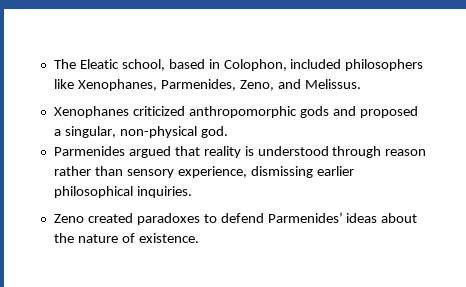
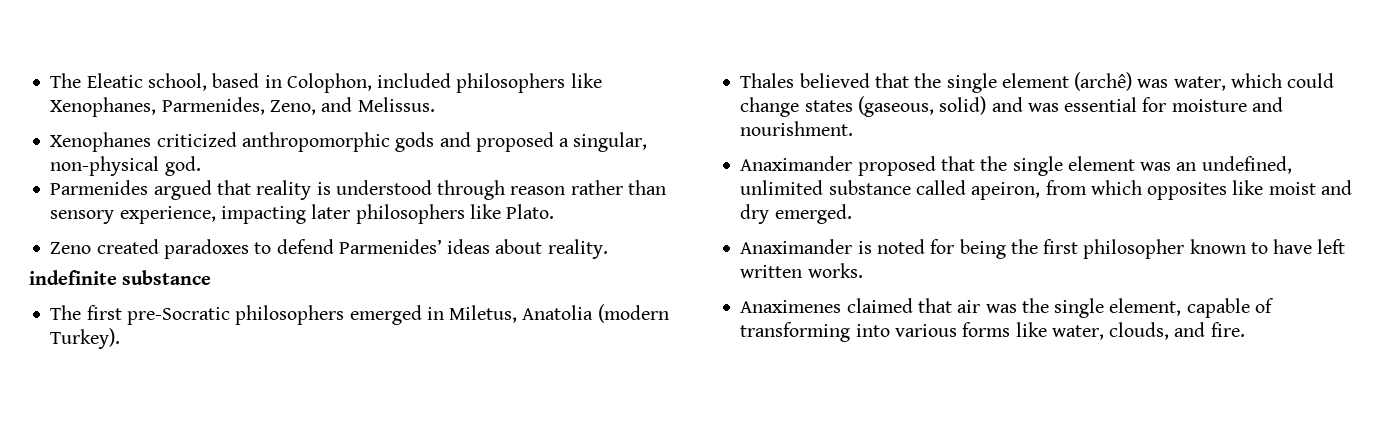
- Parmenides argued that reality is understood through reason rather than sensory experience, dismissing earlier philosophical inquiries.
+ Parmenides argued that reality is understood through reason rather than sensory experience, impacting later philosophers like Plato.
- Zeno created paradoxes to defend Parmenides’ ideas about the nature of existence.
+ Zeno created paradoxes to defend Parmenides’ ideas about reality.
+ indefinite substance
+ The first pre-Socratic philosophers emerged in Miletus, Anatolia (modern Turkey).
+ Thales believed that the single element (archê) was water, which could change states (gaseous, solid) and was essential for moisture and nourishment.
+ Anaximander proposed that the single element was an undefined, unlimited substance called apeiron, from which opposites like moist and dry emerged.
+ Anaximander is noted for being the first philosopher known to have left written works.
+ Anaximenes claimed that air was the single element, capable of transforming into various forms like water, clouds, and fire.

